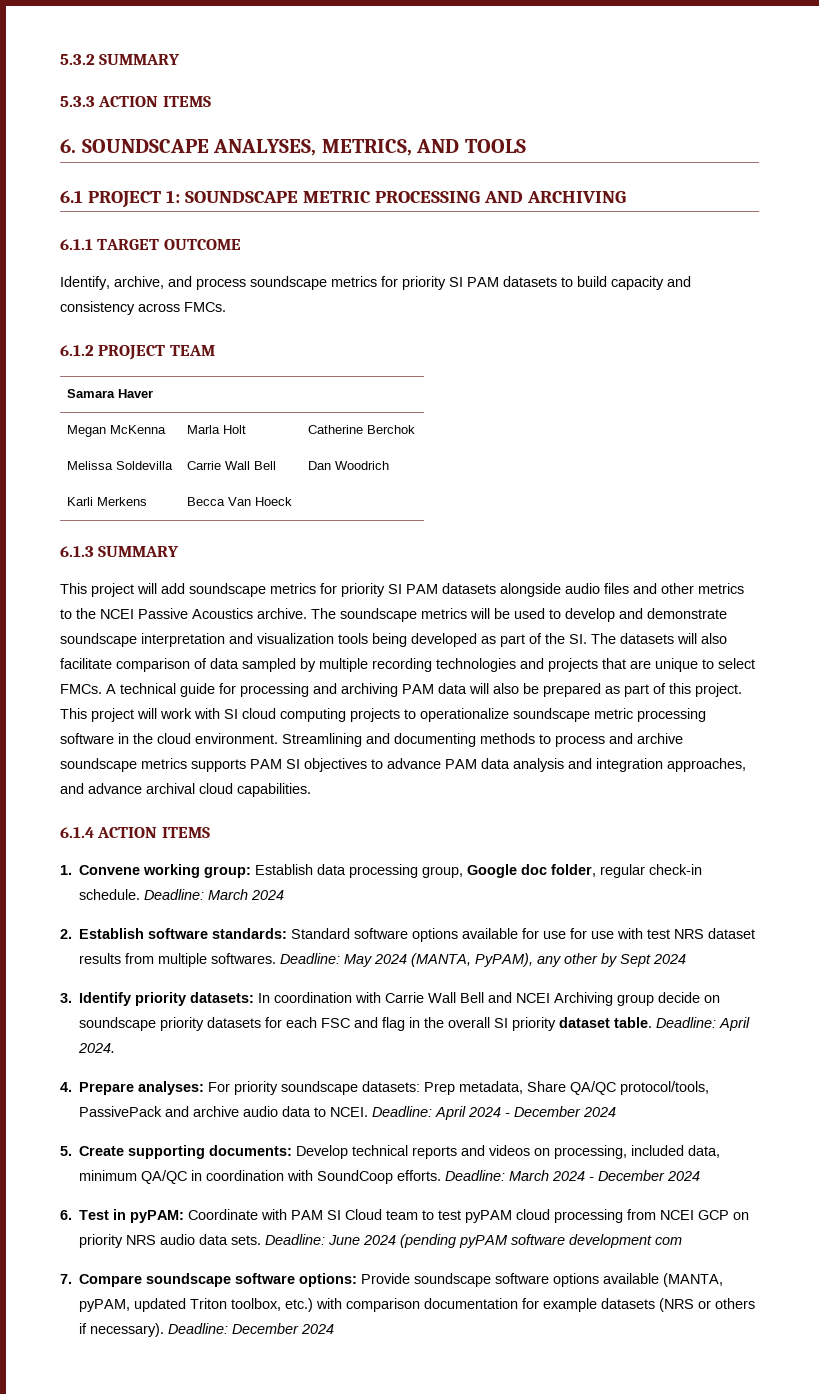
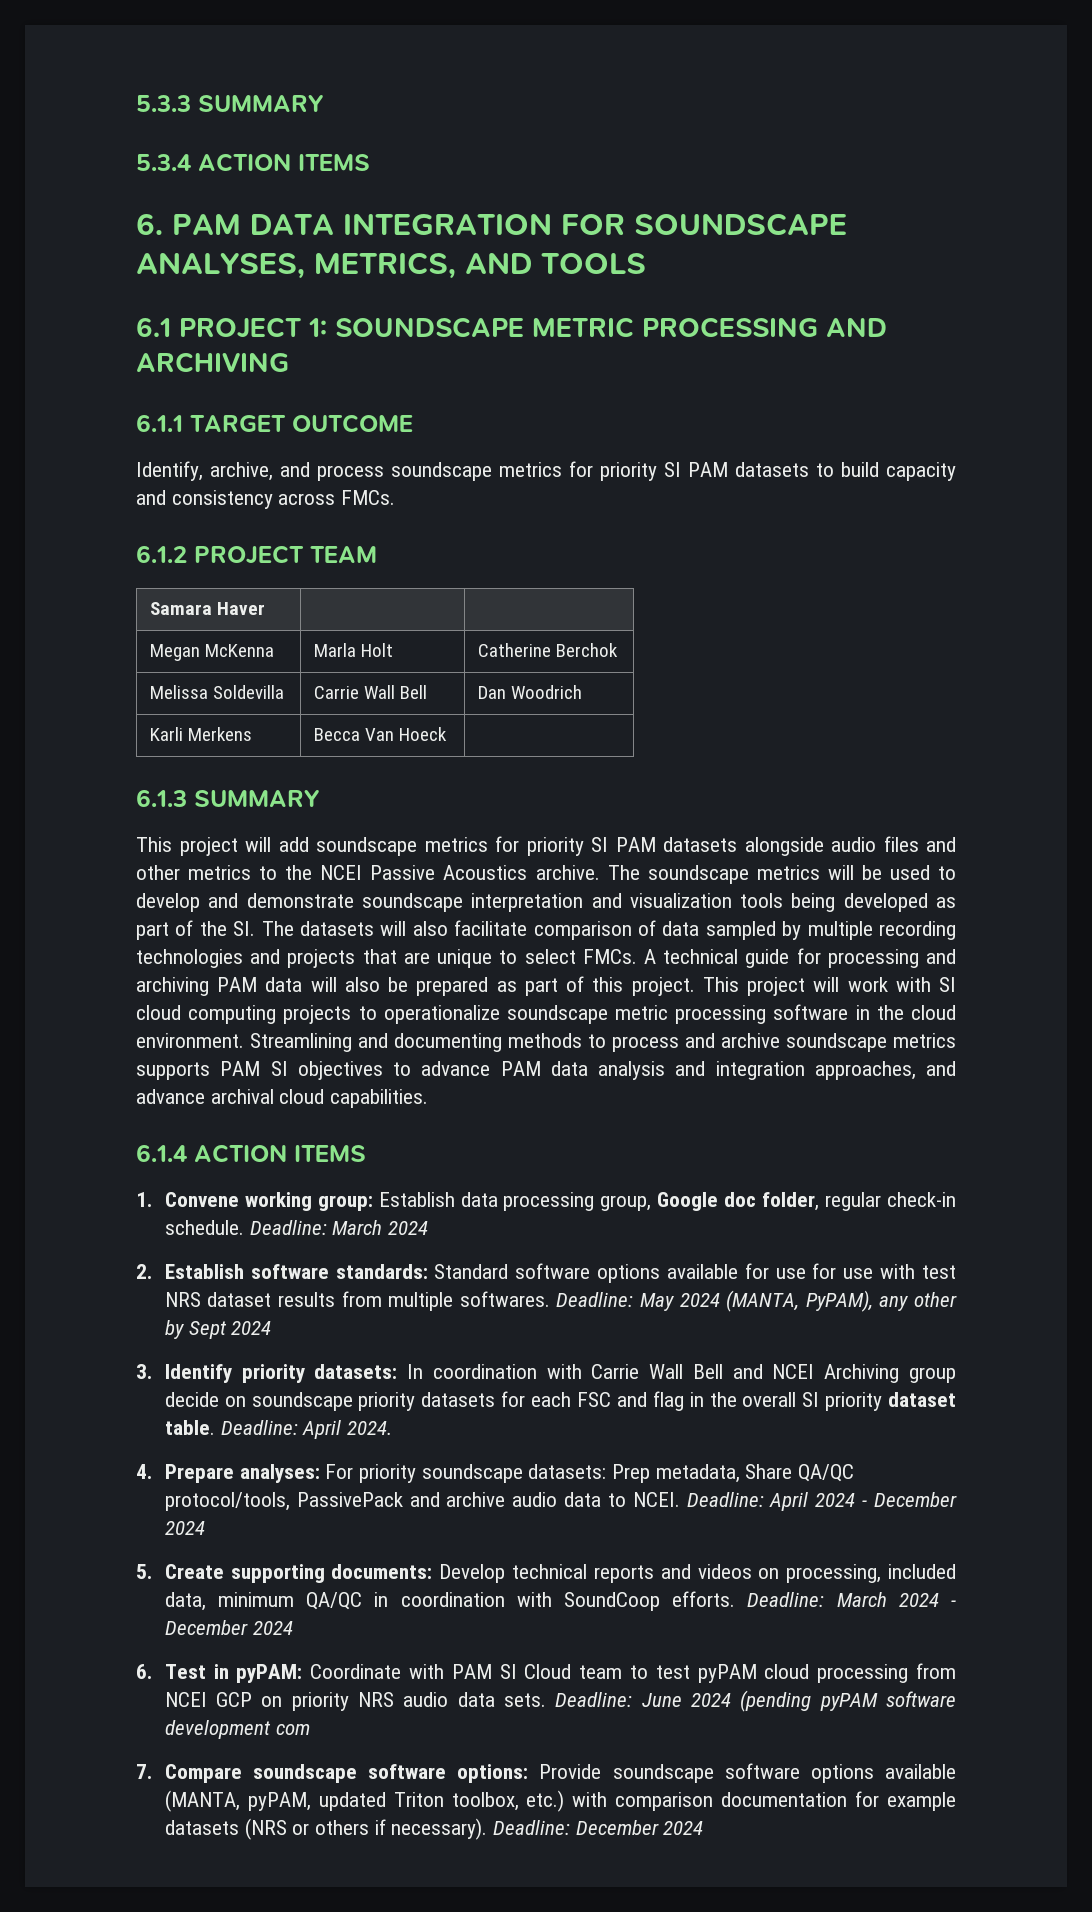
- 5.3.2 SUMMARY
- 5.3.3 ACTION ITEMS
+ 5.3.3 SUMMARY
+ 5.3.4 ACTION ITEMS
- 6. SOUNDSCAPE ANALYSES, METRICS, AND TOOLS
+ 6. PAM DATA INTEGRATION FOR SOUNDSCAPE ANALYSES, METRICS, AND TOOLS

